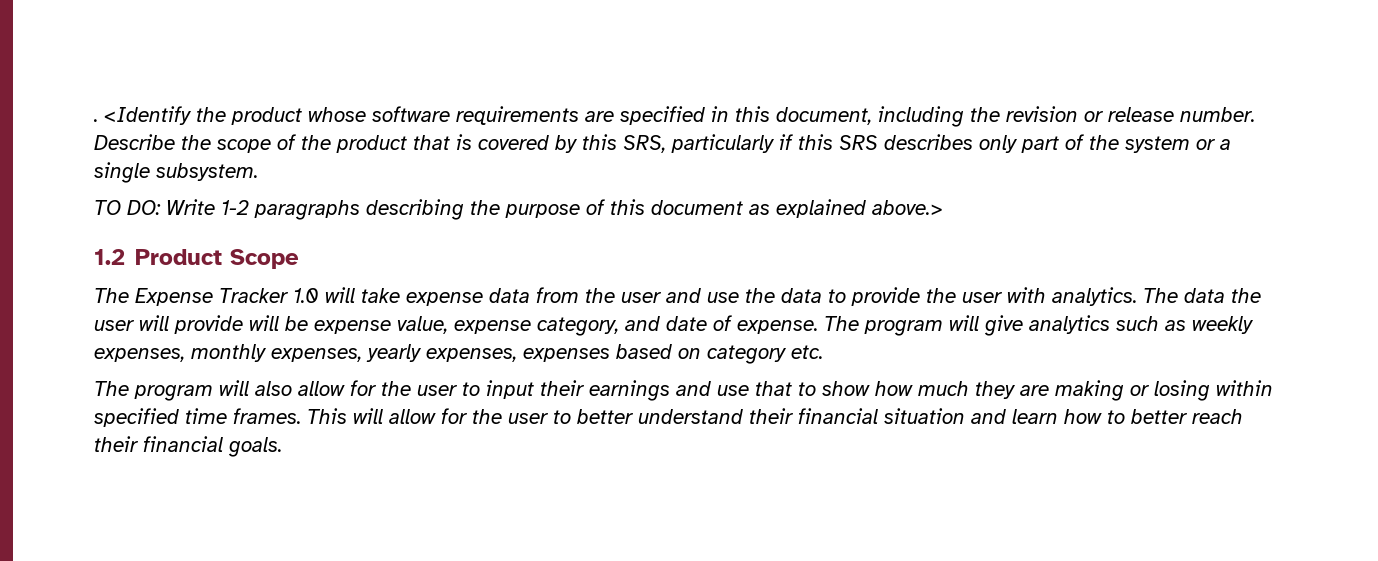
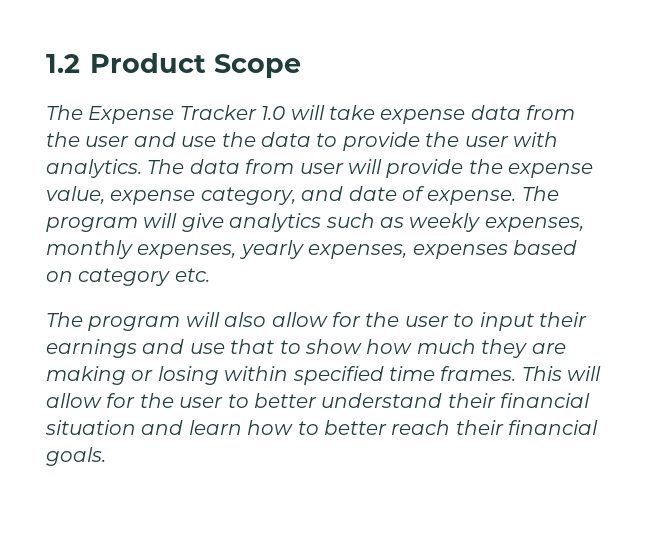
- . <Identify the product whose software requirements are specified in this document, including the revision or release number. Describe the scope of the product that is covered by this SRS, particularly if this SRS describes only part of the system or a single subsystem.
- TO DO: Write 1-2 paragraphs describing the purpose of this document as explained above.>
- The data the user will provide will be expense value, expense category, and date of expense.
+ The data from user will provide the expense value, expense category, and date of expense.

